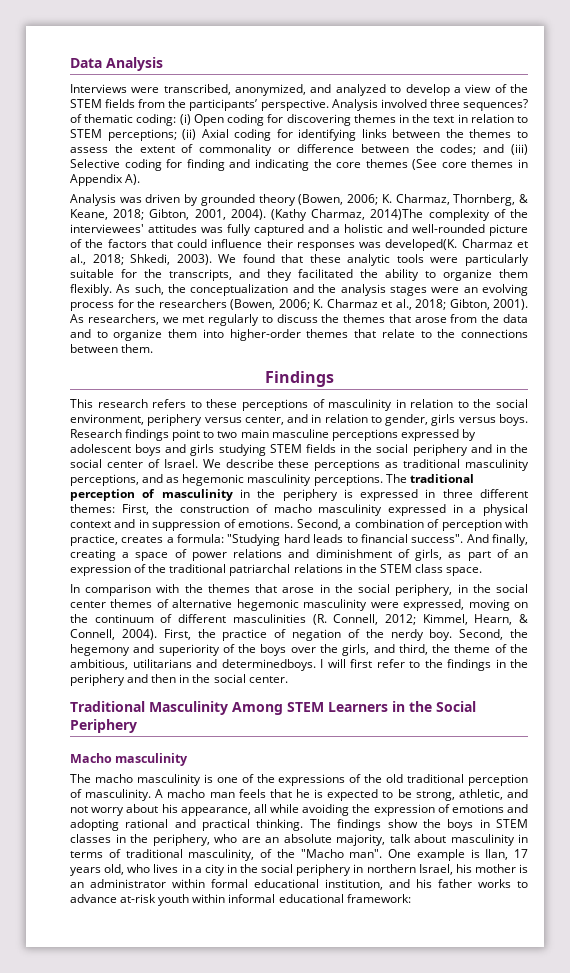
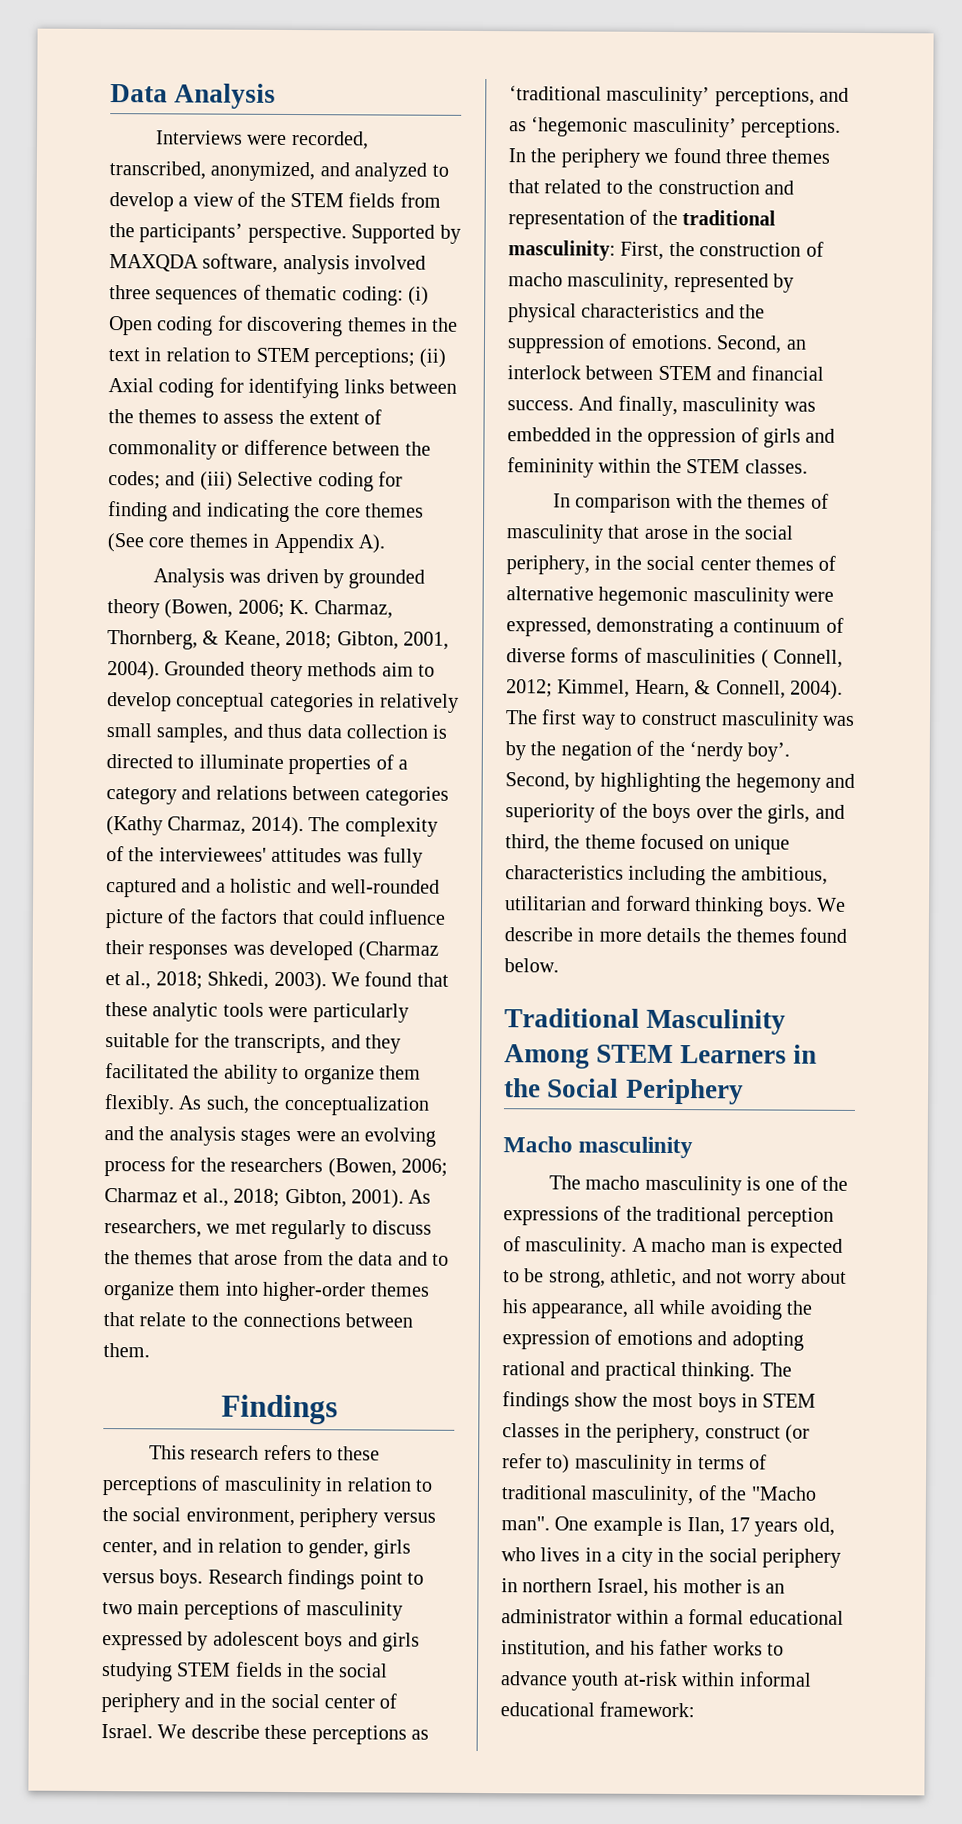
- Interviews were transcribed, anonymized, and analyzed to develop a view of the STEM fields from the participants’ perspective.
+ Interviews were recorded, transcribed, anonymized, and analyzed to develop a view of the STEM fields from the participants’ perspective.
- Analysis involved three sequences? of thematic coding: (i) Open coding for discovering themes in the text in relation to STEM perceptions; (ii) Axial coding for identifying links between the themes to assess the extent of commonality or difference between the codes; and (iii) Selective coding for finding and indicating the core themes (See core themes in Appendix A).
+ Supported by MAXQDA software, analysis involved three sequences of thematic coding: (i) Open coding for discovering themes in the text in relation to STEM perceptions; (ii) Axial coding for identifying links between the themes to assess the extent of commonality or difference between the codes; and (iii) Selective coding for finding and indicating the core themes (See core themes in Appendix A).
- (Kathy Charmaz, 2014)The complexity of the interviewees' attitudes was fully captured and a holistic and well-rounded picture of the factors that could influence their responses was developed(K. Charmaz et al., 2018; Shkedi, 2003).
+ Grounded theory methods aim to develop conceptual categories in relatively small samples, and thus data collection is directed to illuminate properties of a category and relations between categories (Kathy Charmaz, 2014). The complexity of the interviewees' attitudes was fully captured and a holistic and well-rounded picture of the factors that could influence their responses was developed (Charmaz et al., 2018; Shkedi, 2003).
- As such, the conceptualization and the analysis stages were an evolving process for the researchers (Bowen, 2006; K. Charmaz et al., 2018; Gibton, 2001).
+ As such, the conceptualization and the analysis stages were an evolving process for the researchers (Bowen, 2006; Charmaz et al., 2018; Gibton, 2001).
- Research findings point to two main masculine perceptions expressed by adolescent boys and girls studying STEM fields in the social periphery and in the social center of Israel.
+ Research findings point to two main perceptions of masculinity expressed by adolescent boys and girls studying STEM fields in the social periphery and in the social center of Israel.
- We describe these perceptions as traditional masculinity perceptions, and as hegemonic masculinity perceptions. The traditional perception of masculinity in the periphery is expressed in three different themes: First, the construction of macho masculinity expressed in a physical context and in suppression of emotions. Second, a combination of perception with practice, creates a formula: "Studying hard leads to financial success". And finally, creating a space of power relations and diminishment of girls, as part of an expression of the traditional patriarchal relations in the STEM class space.
+ We describe these perceptions as ‘traditional masculinity’ perceptions, and as ‘hegemonic masculinity’ perceptions. In the periphery we found three themes that related to the construction and representation of the traditional masculinity: First, the construction of macho masculinity, represented by physical characteristics and the suppression of emotions. Second, an interlock between STEM and financial success. And finally, masculinity was embedded in the oppression of girls and femininity within the STEM classes.
- In comparison with the themes that arose in the social periphery, in the social center themes of alternative hegemonic masculinity were expressed, moving on the continuum of different masculinities (R. Connell, 2012; Kimmel, Hearn, & Connell, 2004).
+ In comparison with the themes of masculinity that arose in the social periphery, in the social center themes of alternative hegemonic masculinity were expressed, demonstrating a continuum of diverse forms of masculinities ( Connell, 2012; Kimmel, Hearn, & Connell, 2004).
- First, the practice of negation of the nerdy boy. Second, the hegemony and superiority of the boys over the girls, and third, the theme of the ambitious, utilitarians and determinedboys. I will first refer to the findings in the periphery and then in the social center.
+ The first way to construct masculinity was by the negation of the ‘nerdy boy’. Second, by highlighting the hegemony and superiority of the boys over the girls, and third, the theme focused on unique characteristics including the ambitious, utilitarian and forward thinking boys. We describe in more details the themes found below.
- The macho masculinity is one of the expressions of the old traditional perception of masculinity.
+ The macho masculinity is one of the expressions of the traditional perception of masculinity.
- A macho man feels that he is expected to be strong, athletic, and not worry about his appearance, all while avoiding the expression of emotions and adopting rational and practical thinking.
+ A macho man is expected to be strong, athletic, and not worry about his appearance, all while avoiding the expression of emotions and adopting rational and practical thinking.
- The findings show the boys in STEM classes in the periphery, who are an absolute majority, talk about masculinity in terms of traditional masculinity, of the "Macho man".
+ The findings show the most boys in STEM classes in the periphery, construct (or refer to) masculinity in terms of traditional masculinity, of the "Macho man".
- One example is Ilan, 17 years old, who lives in a city in the social periphery in northern Israel, his mother is an administrator within formal educational institution, and his father works to advance at-risk youth within informal educational framework:
+ One example is Ilan, 17 years old, who lives in a city in the social periphery in northern Israel, his mother is an administrator within a formal educational institution, and his father works to advance youth at-risk within informal educational framework:

